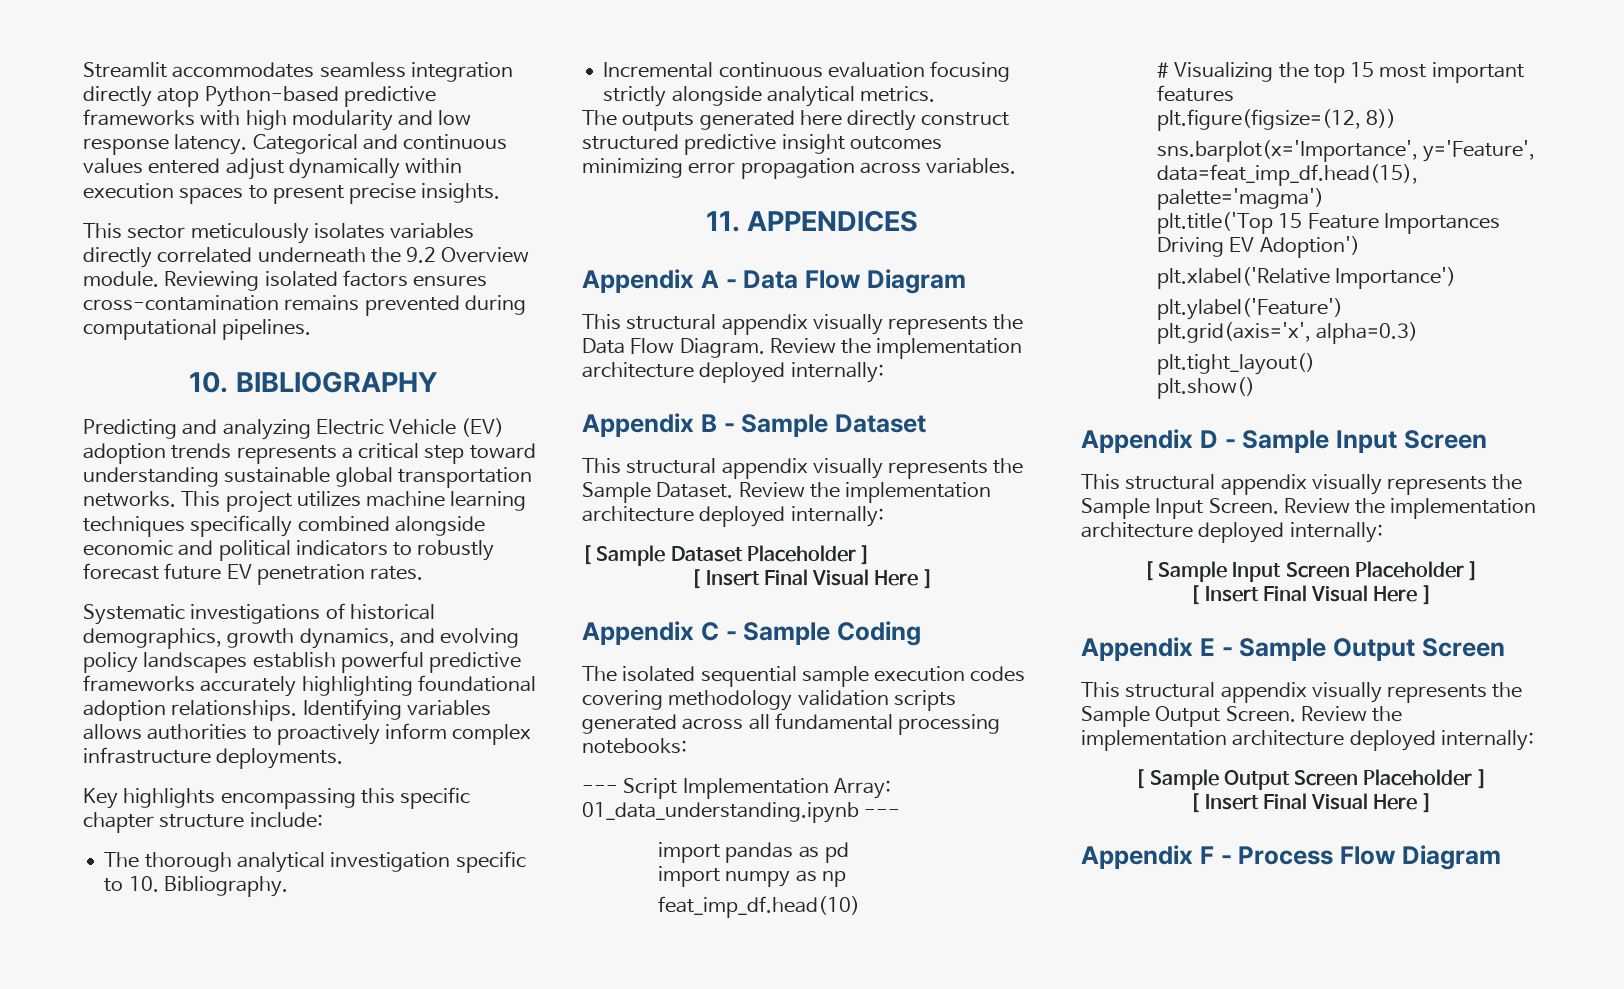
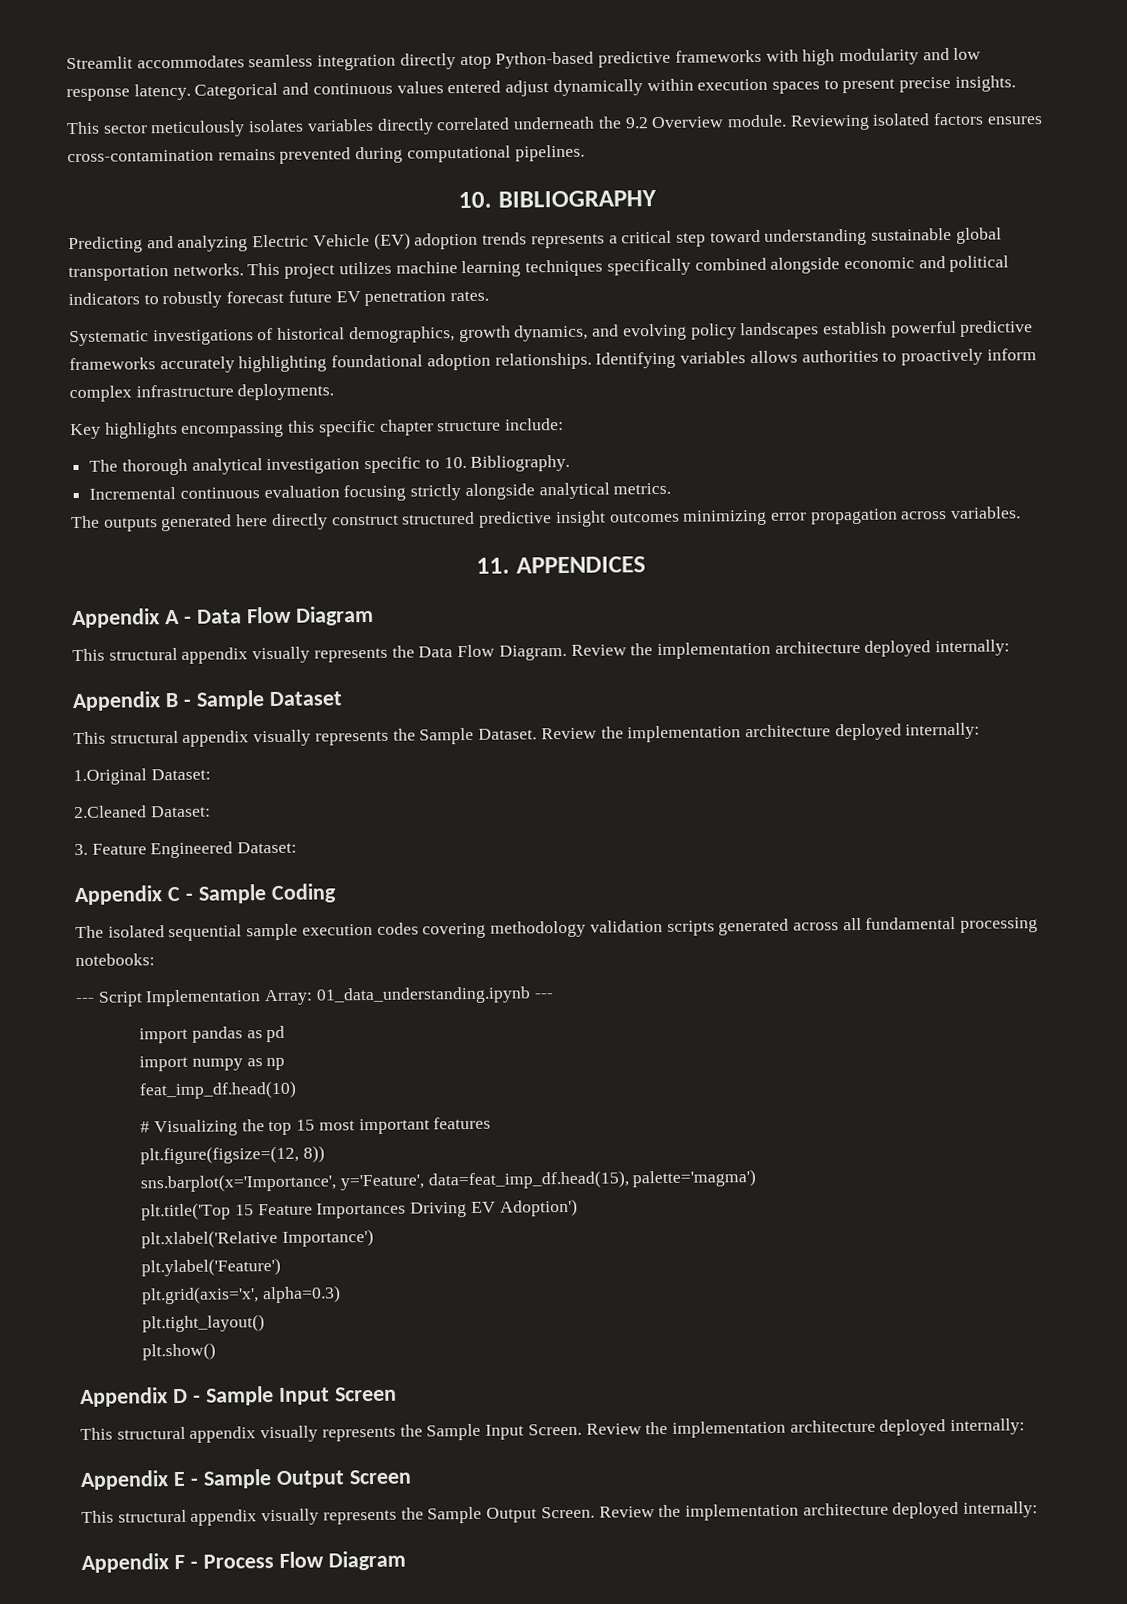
- [ Sample Dataset Placeholder ]
- [ Insert Final Visual Here ]
+ 1.Original Dataset:
+ 2.Cleaned Dataset:
+ 3. Feature Engineered Dataset:
- [ Sample Input Screen Placeholder ]
- [ Insert Final Visual Here ]
- [ Sample Output Screen Placeholder ]
- [ Insert Final Visual Here ]

